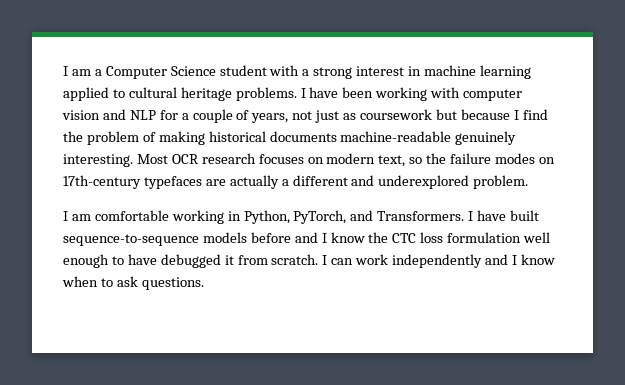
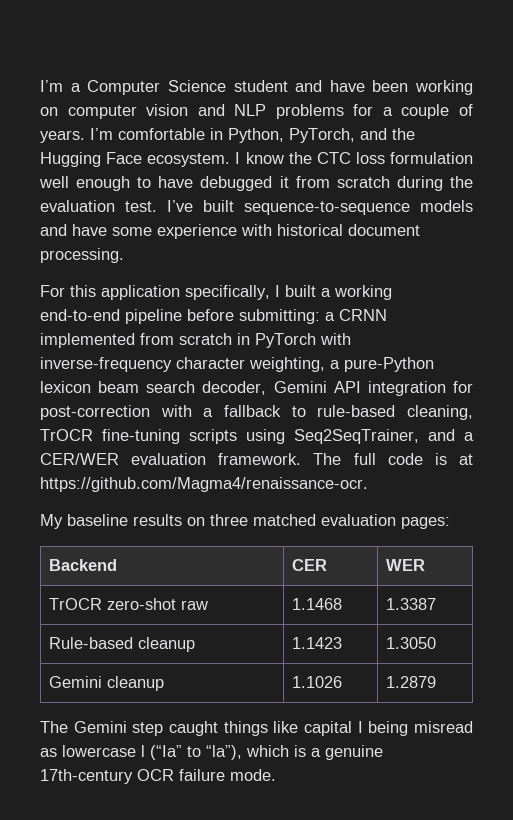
- I am a Computer Science student with a strong interest in machine learning applied to cultural heritage problems. I have been working with computer vision and NLP for a couple of years, not just as coursework but because I find the problem of making historical documents machine-readable genuinely interesting. Most OCR research focuses on modern text, so the failure modes on 17th-century typefaces are actually a different and underexplored problem.
- I am comfortable working in Python, PyTorch, and Transformers. I have built sequence-to-sequence models before and I know the CTC loss formulation well enough to have debugged it from scratch. I can work independently and I know when to ask questions.
+ I’m a Computer Science student and have been working on computer vision and NLP problems for a couple of years. I’m comfortable in Python, PyTorch, and the Hugging Face ecosystem. I know the CTC loss formulation well enough to have debugged it from scratch during the evaluation test. I’ve built sequence-to-sequence models and have some experience with historical document processing.
+ For this application specifically, I built a working end-to-end pipeline before submitting: a CRNN implemented from scratch in PyTorch with inverse-frequency character weighting, a pure-Python lexicon beam search decoder, Gemini API integration for post-correction with a fallback to rule-based cleaning, TrOCR fine-tuning scripts using Seq2SeqTrainer, and a CER/WER evaluation framework. The full code is at https://github.com/Magma4/renaissance-ocr.
+ My baseline results on three matched evaluation pages:
+ Backend | CER | WER
+ TrOCR zero-shot raw | 1.1468 | 1.3387
+ Rule-based cleanup | 1.1423 | 1.3050
+ Gemini cleanup | 1.1026 | 1.2879
+ The Gemini step caught things like capital I being misread as lowercase l (“Ia” to “la”), which is a genuine 17th-century OCR failure mode.

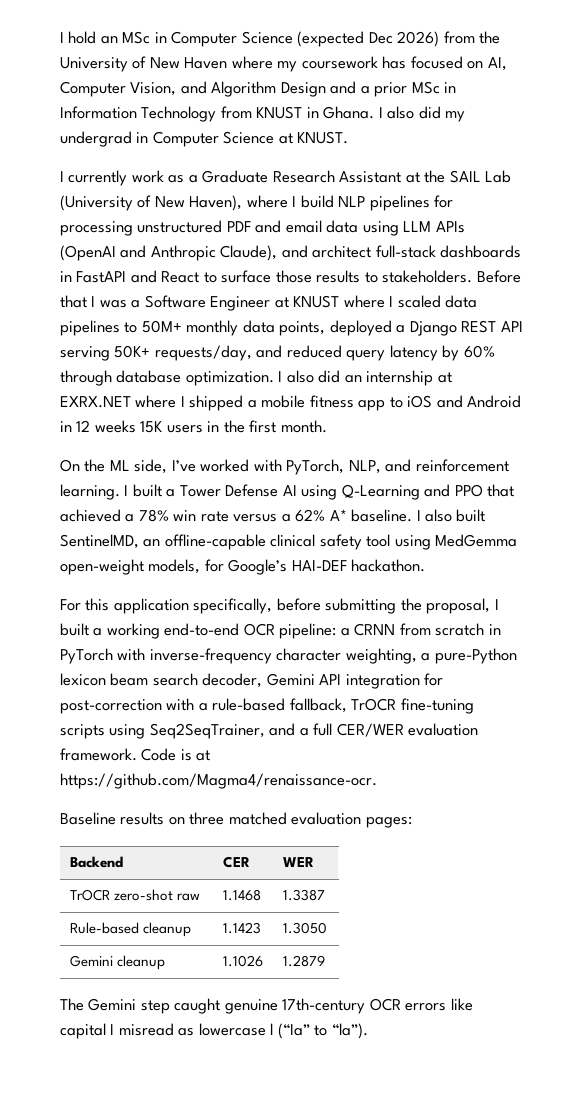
- I’m a Computer Science student and have been working on computer vision and NLP problems for a couple of years. I’m comfortable in Python, PyTorch, and the Hugging Face ecosystem. I know the CTC loss formulation well enough to have debugged it from scratch during the evaluation test. I’ve built sequence-to-sequence models and have some experience with historical document processing.
+ I hold an MSc in Computer Science (expected Dec 2026) from the University of New Haven where my coursework has focused on AI, Computer Vision, and Algorithm Design and a prior MSc in Information Technology from KNUST in Ghana. I also did my undergrad in Computer Science at KNUST.
+ I currently work as a Graduate Research Assistant at the SAIL Lab (University of New Haven), where I build NLP pipelines for processing unstructured PDF and email data using LLM APIs (OpenAI and Anthropic Claude), and architect full-stack dashboards in FastAPI and React to surface those results to stakeholders. Before that I was a Software Engineer at KNUST where I scaled data pipelines to 50M+ monthly data points, deployed a Django REST API serving 50K+ requests/day, and reduced query latency by 60% through database optimization. I also did an internship at EXRX.NET where I shipped a mobile fitness app to iOS and Android in 12 weeks 15K users in the first month.
+ On the ML side, I’ve worked with PyTorch, NLP, and reinforcement learning. I built a Tower Defense AI using Q-Learning and PPO that achieved a 78% win rate versus a 62% A* baseline. I also built SentinelMD, an offline-capable clinical safety tool using MedGemma open-weight models, for Google’s HAI-DEF hackathon.
- For this application specifically, I built a working end-to-end pipeline before submitting: a CRNN implemented from scratch in PyTorch with inverse-frequency character weighting, a pure-Python lexicon beam search decoder, Gemini API integration for post-correction with a fallback to rule-based cleaning, TrOCR fine-tuning scripts using Seq2SeqTrainer, and a CER/WER evaluation framework.
+ For this application specifically, before submitting the proposal, I built a working end-to-end OCR pipeline: a CRNN from scratch in PyTorch with inverse-frequency character weighting, a pure-Python lexicon beam search decoder, Gemini API integration for post-correction with a rule-based fallback, TrOCR fine-tuning scripts using Seq2SeqTrainer, and a full CER/WER evaluation framework.
- The full code is at https://github.com/Magma4/renaissance-ocr.
+ Code is at https://github.com/Magma4/renaissance-ocr.
- My baseline results on three matched evaluation pages:
+ Baseline results on three matched evaluation pages:
- The Gemini step caught things like capital I being misread as lowercase l (“Ia” to “la”), which is a genuine 17th-century OCR failure mode.
+ The Gemini step caught genuine 17th-century OCR errors like capital I misread as lowercase l (“Ia” to “la”).

